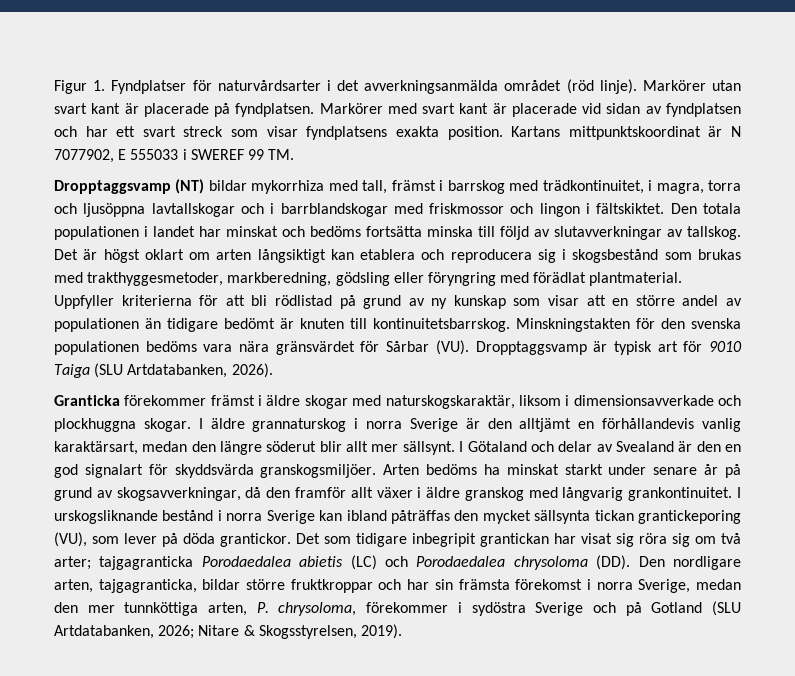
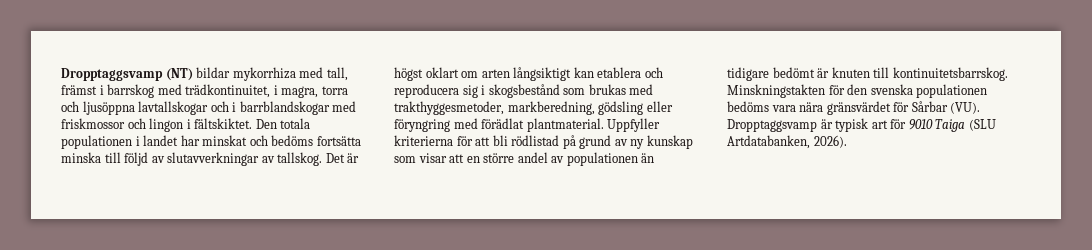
- Figur 1. Fyndplatser för naturvårdsarter i det avverkningsanmälda området (röd linje). Markörer utan svart kant är placerade på fyndplatsen. Markörer med svart kant är placerade vid sidan av fyndplatsen och har ett svart streck som visar fyndplatsens exakta position. Kartans mittpunktskoordinat är N 7077902, E 555033 i SWEREF 99 TM.
- Granticka förekommer främst i äldre skogar med naturskogskaraktär, liksom i dimensionsavverkade och plockhuggna skogar. I äldre grannaturskog i norra Sverige är den alltjämt en förhållandevis vanlig karaktärsart, medan den längre söderut blir allt mer sällsynt. I Götaland och delar av Svealand är den en god signalart för skyddsvärda granskogsmiljöer. Arten bedöms ha minskat starkt under senare år på grund av skogsavverkningar, då den framför allt växer i äldre granskog med långvarig grankontinuitet. I urskogsliknande bestånd i norra Sverige kan ibland påträffas den mycket sällsynta tickan grantickeporing (VU), som lever på döda grantickor. Det som tidigare inbegripit grantickan har visat sig röra sig om två arter; tajgagranticka Porodaedalea abietis (LC) och Porodaedalea chrysoloma (DD). Den nordligare arten, tajgagranticka, bildar större fruktkroppar och har sin främsta förekomst i norra Sverige, medan den mer tunnköttiga arten, P. chrysoloma, förekommer i sydöstra Sverige och på Gotland (SLU Artdatabanken, 2026; Nitare & Skogsstyrelsen, 2019).

